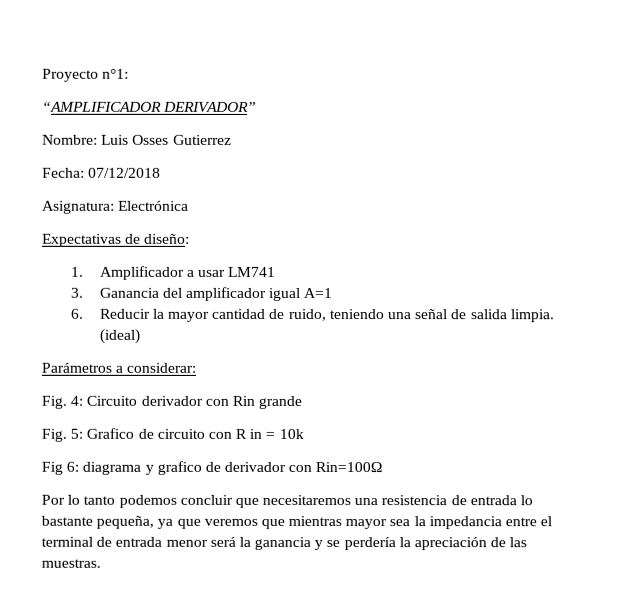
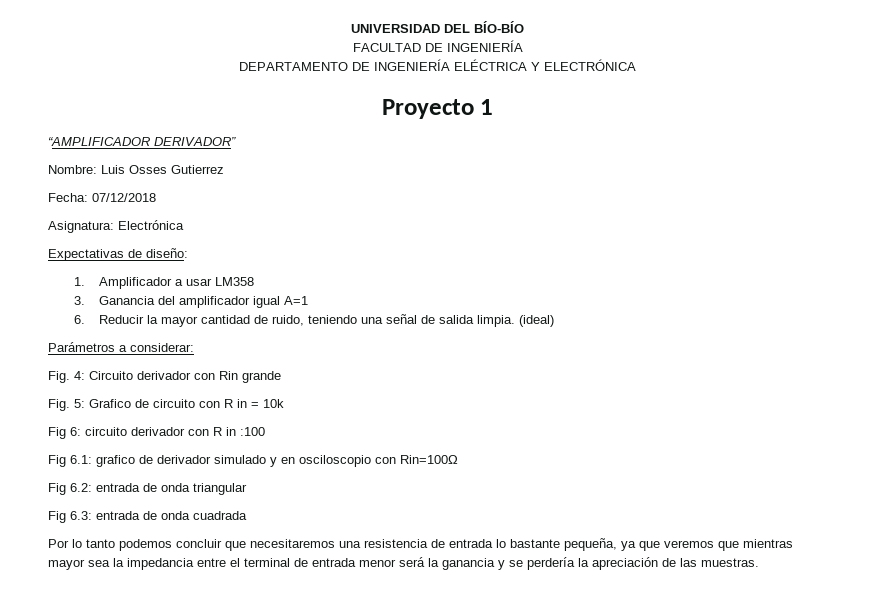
- Proyecto n°1:
+ UNIVERSIDAD DEL BÍO-BÍO
+ FACULTAD DE INGENIERÍA
+ DEPARTAMENTO DE INGENIERÍA ELÉCTRICA Y ELECTRÓNICA
+ Proyecto 1
- 1. Amplificador a usar LM741
+ 1. Amplificador a usar LM358
- Fig 6: diagrama y grafico de derivador con Rin=100Ω
+ Fig 6: circuito derivador con R in :100
+ Fig 6.1: grafico de derivador simulado y en osciloscopio con Rin=100Ω
+ Fig 6.2: entrada de onda triangular
+ Fig 6.3: entrada de onda cuadrada

